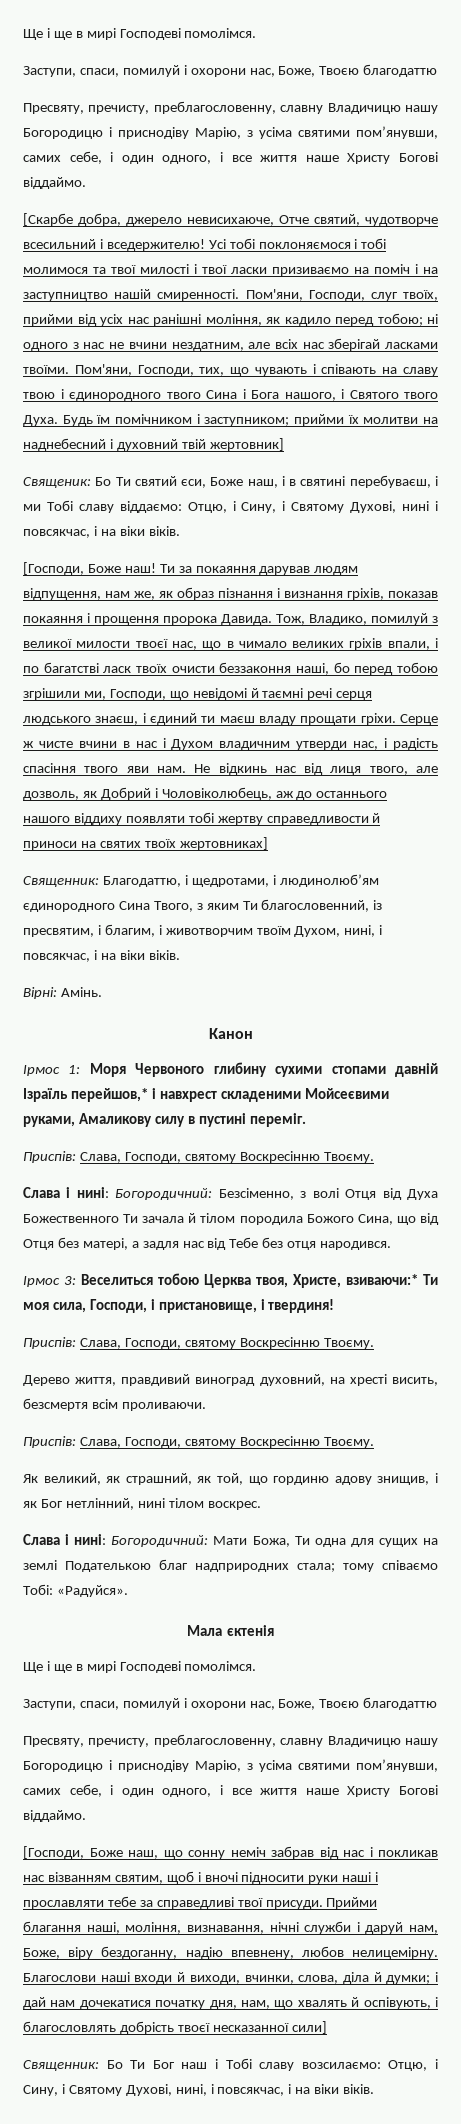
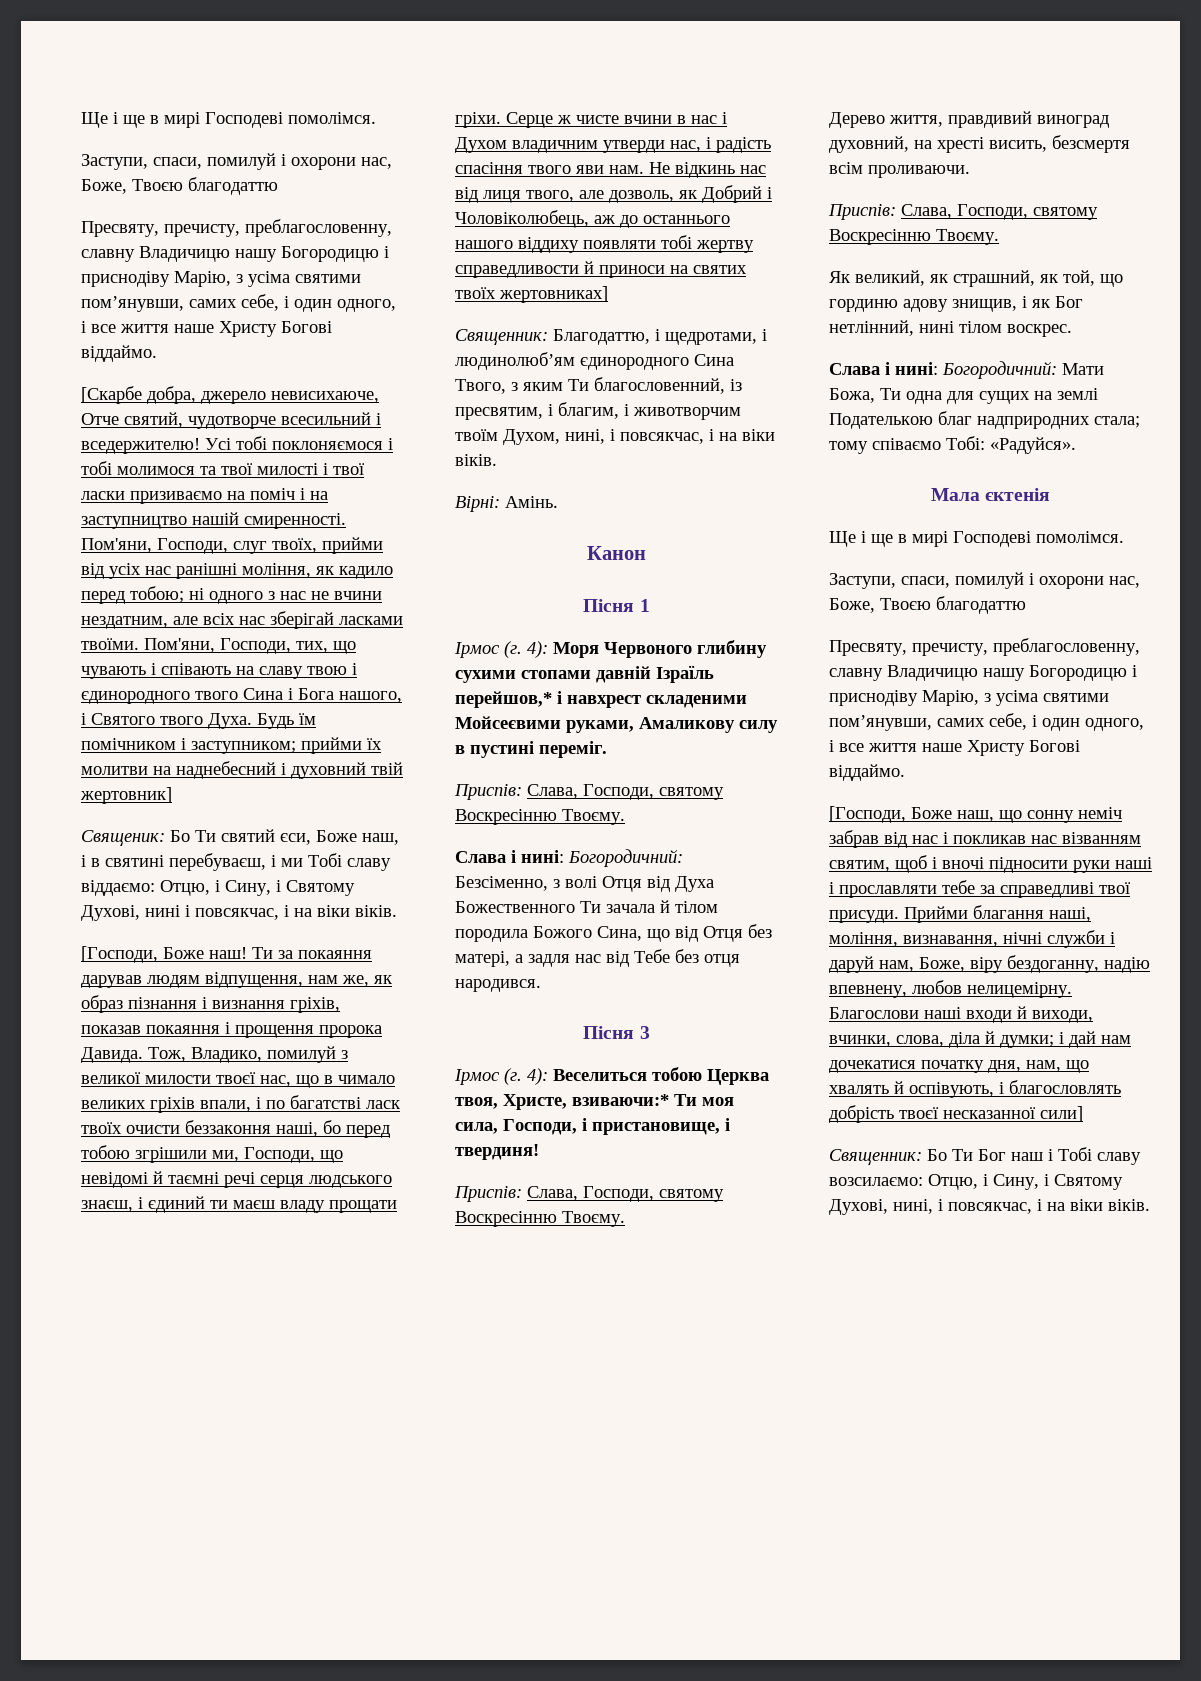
- Ірмос 1: Моря Червоного глибину сухими стопами давній Ізраїль перейшов,* і навхрест складеними Мойсеєвими руками, Амаликову силу в пустині переміг.
+ Пісня 1
+ Ірмос (г. 4): Моря Червоного глибину сухими стопами давній Ізраїль перейшов,* і навхрест складеними Мойсеєвими руками, Амаликову силу в пустині переміг.
- Ірмос 3: Веселиться тобою Церква твоя, Христе, взиваючи:* Ти моя сила, Господи, і пристановище, і твердиня!
+ Пісня 3
+ Ірмос (г. 4): Веселиться тобою Церква твоя, Христе, взиваючи:* Ти моя сила, Господи, і пристановище, і твердиня!

